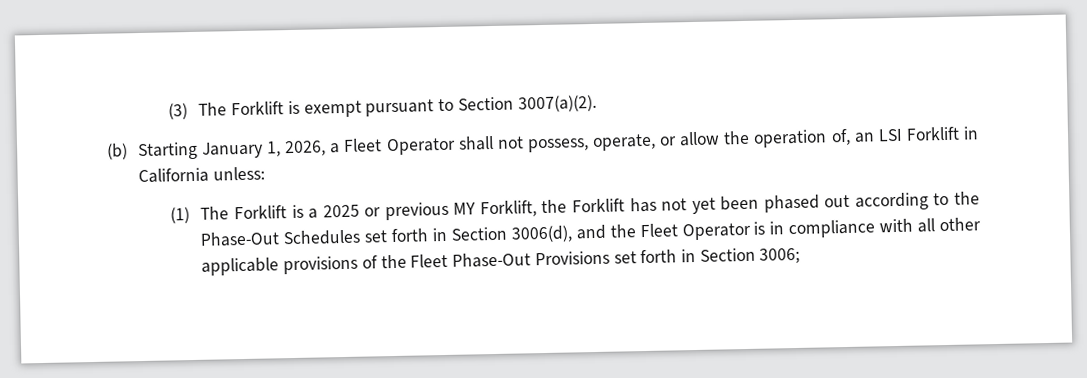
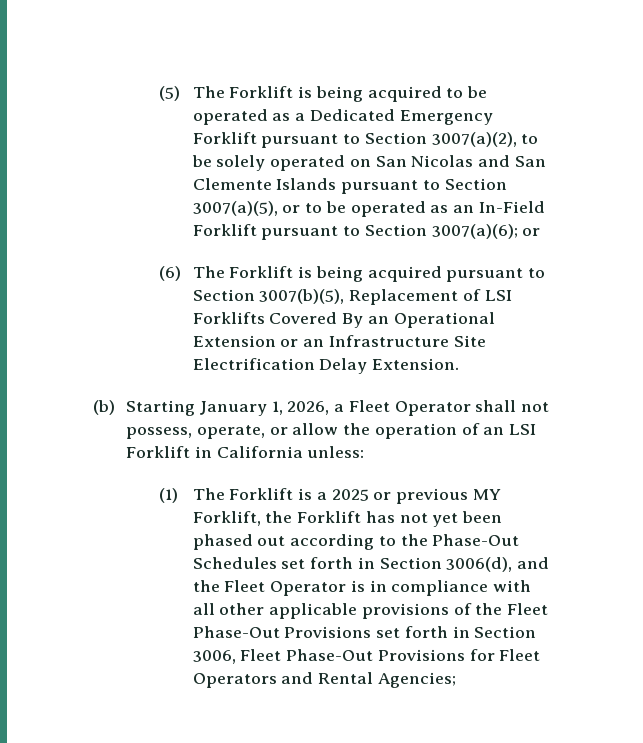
- (3) The Forklift is exempt pursuant to Section 3007(a)(2).
+ (5) The Forklift is being acquired to be operated as a Dedicated Emergency Forklift pursuant to Section 3007(a)(2), to be solely operated on San Nicolas and San Clemente Islands pursuant to Section 3007(a)(5), or to be operated as an In-Field Forklift pursuant to Section 3007(a)(6); or
+ (6) The Forklift is being acquired pursuant to Section 3007(b)(5), Replacement of LSI Forklifts Covered By an Operational Extension or an Infrastructure Site Electrification Delay Extension.
- (b) Starting January 1, 2026, a Fleet Operator shall not possess, operate, or allow the operation of, an LSI Forklift in California unless:
+ (b) Starting January 1, 2026, a Fleet Operator shall not possess, operate, or allow the operation of an LSI Forklift in California unless:
- (1) The Forklift is a 2025 or previous MY Forklift, the Forklift has not yet been phased out according to the Phase-Out Schedules set forth in Section 3006(d), and the Fleet Operator is in compliance with all other applicable provisions of the Fleet Phase-Out Provisions set forth in Section 3006;
+ (1) The Forklift is a 2025 or previous MY Forklift, the Forklift has not yet been phased out according to the Phase-Out Schedules set forth in Section 3006(d), and the Fleet Operator is in compliance with all other applicable provisions of the Fleet Phase-Out Provisions set forth in Section 3006, Fleet Phase-Out Provisions for Fleet Operators and Rental Agencies;

